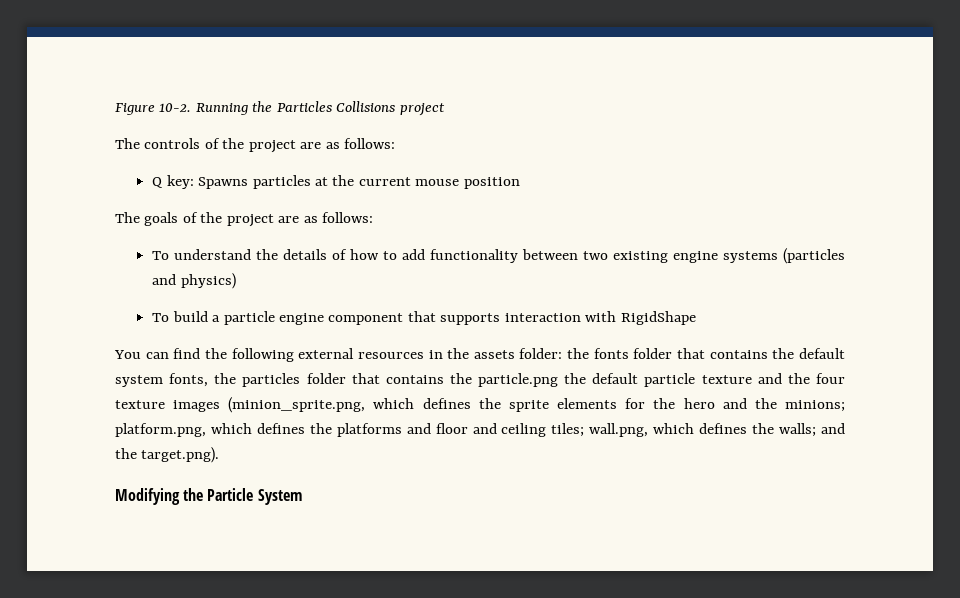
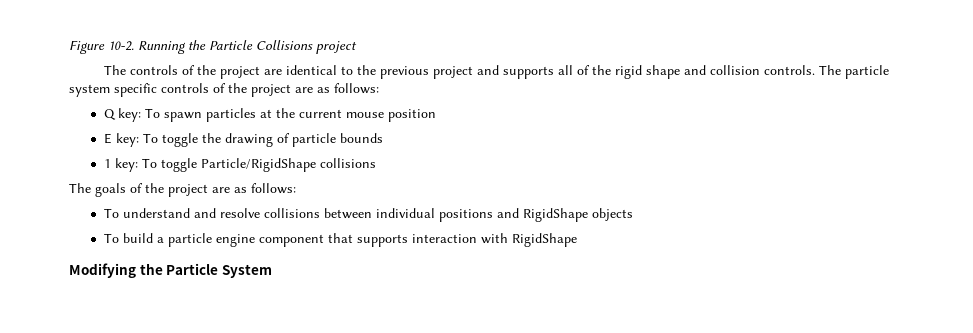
- Running the Particles Collisions project
+ Running the Particle Collisions project
- The controls of the project are as follows:
+ The controls of the project are identical to the previous project and supports all of the rigid shape and collision controls. The particle system specific controls of the project are as follows:
- Q key: Spawns particles at the current mouse position
+ Q key: To spawn particles at the current mouse position
+ E key: To toggle the drawing of particle bounds
+ 1 key: To toggle Particle/RigidShape collisions
- To understand the details of how to add functionality between two existing engine systems (particles and physics)
+ To understand and resolve collisions between individual positions and RigidShape objects
- You can find the following external resources in the assets folder: the fonts folder that contains the default system fonts, the particles folder that contains the particle.png the default particle texture and the four texture images (minion_sprite.png, which defines the sprite elements for the hero and the minions; platform.png, which defines the platforms and floor and ceiling tiles; wall.png, which defines the walls; and the target.png).

